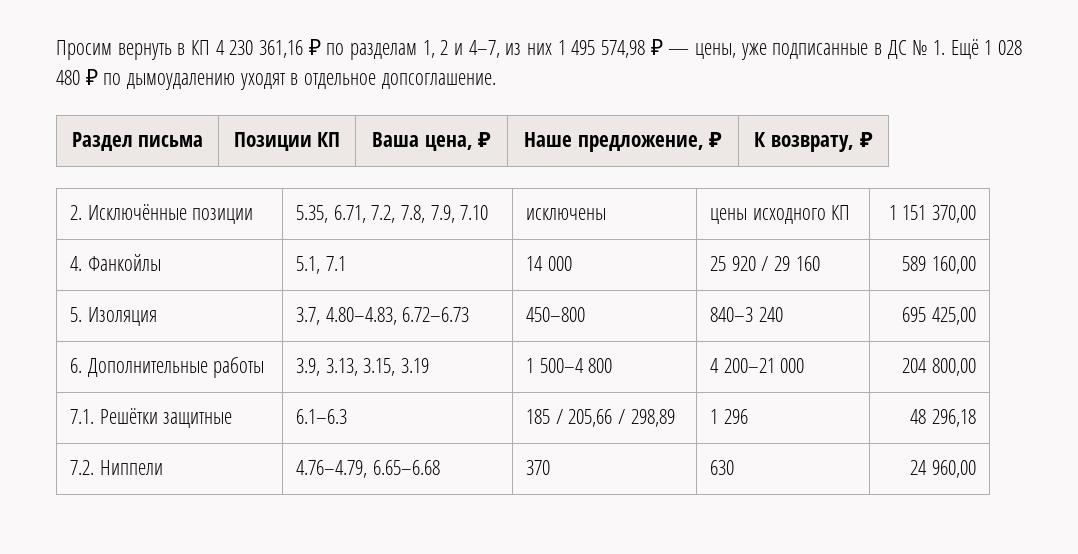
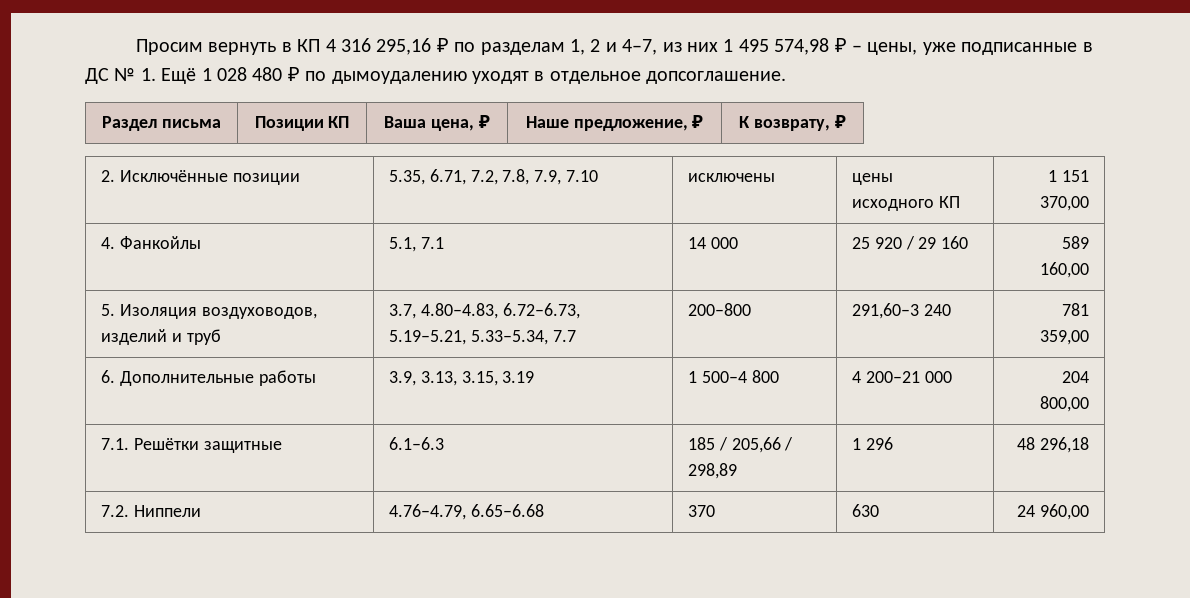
- Просим вернуть в КП 4 230 361,16 ₽ по разделам 1, 2 и 4–7, из них 1 495 574,98 ₽ — цены, уже подписанные в ДС № 1. Ещё 1 028 480 ₽ по дымоудалению уходят в отдельное допсоглашение.
+ Просим вернуть в КП 4 316 295,16 ₽ по разделам 1, 2 и 4–7, из них 1 495 574,98 ₽ – цены, уже подписанные в ДС № 1. Ещё 1 028 480 ₽ по дымоудалению уходят в отдельное допсоглашение.
- 5. Изоляция | 3.7, 4.80–4.83, 6.72–6.73 | 450–800 | 840–3 240 | 695 425,00
+ 5. Изоляция воздуховодов, изделий и труб | 3.7, 4.80–4.83, 6.72–6.73, 5.19–5.21, 5.33–5.34, 7.7 | 200–800 | 291,60–3 240 | 781 359,00

